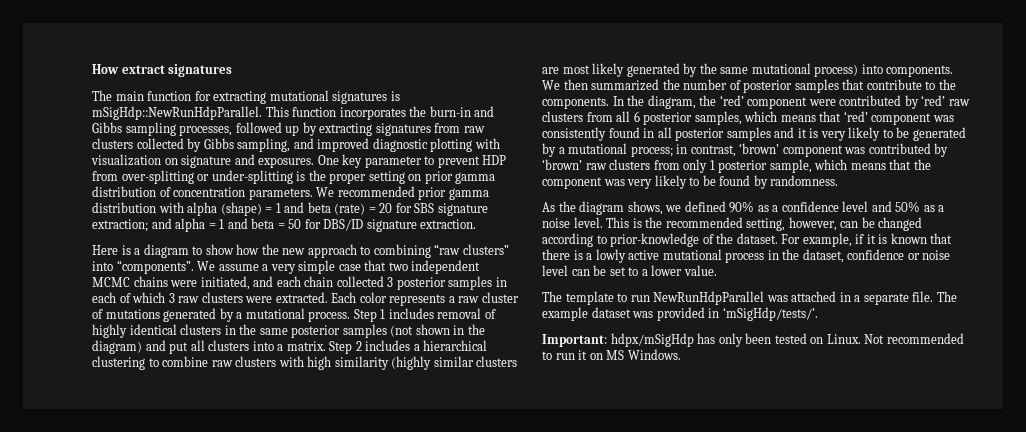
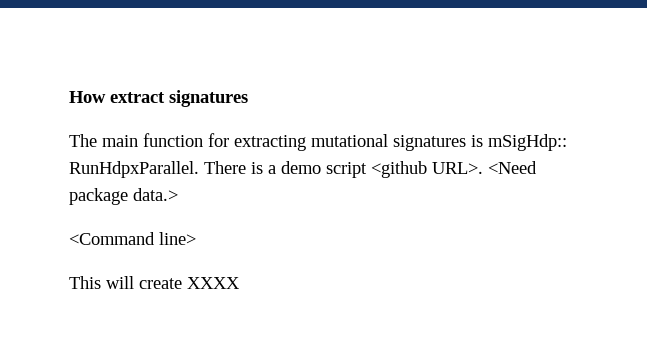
- The main function for extracting mutational signatures is mSigHdp::NewRunHdpParallel. This function incorporates the burn-in and Gibbs sampling processes, followed up by extracting signatures from raw clusters collected by Gibbs sampling, and improved diagnostic plotting with visualization on signature and exposures. One key parameter to prevent HDP from over-splitting or under-splitting is the proper setting on prior gamma distribution of concentration parameters. We recommended prior gamma distribution with alpha (shape) = 1 and beta (rate) = 20 for SBS signature extraction; and alpha = 1 and beta = 50 for DBS/ID signature extraction.
- Here is a diagram to show how the new approach to combining “raw clusters” into “components”. We assume a very simple case that two independent MCMC chains were initiated, and each chain collected 3 posterior samples in each of which 3 raw clusters were extracted. Each color represents a raw cluster of mutations generated by a mutational process. Step 1 includes removal of highly identical clusters in the same posterior samples (not shown in the diagram) and put all clusters into a matrix. Step 2 includes a hierarchical clustering to combine raw clusters with high similarity (highly similar clusters are most likely generated by the same mutational process) into components. We then summarized the number of posterior samples that contribute to the components. In the diagram, the ‘red’ component were contributed by ‘red’ raw clusters from all 6 posterior samples, which means that ‘red’ component was consistently found in all posterior samples and it is very likely to be generated by a mutational process; in contrast, ‘brown’ component was contributed by ‘brown’ raw clusters from only 1 posterior sample, which means that the component was very likely to be found by randomness.
- As the diagram shows, we defined 90% as a confidence level and 50% as a noise level. This is the recommended setting, however, can be changed according to prior-knowledge of the dataset. For example, if it is known that there is a lowly active mutational process in the dataset, confidence or noise level can be set to a lower value.
- The template to run NewRunHdpParallel was attached in a separate file. The example dataset was provided in ‘mSigHdp/tests/’.
- Important: hdpx/mSigHdp has only been tested on Linux. Not recommended to run it on MS Windows.
+ The main function for extracting mutational signatures is mSigHdp:: RunHdpxParallel. There is a demo script <github URL>. <Need package data.>
+ <Command line>
+ This will create XXXX

